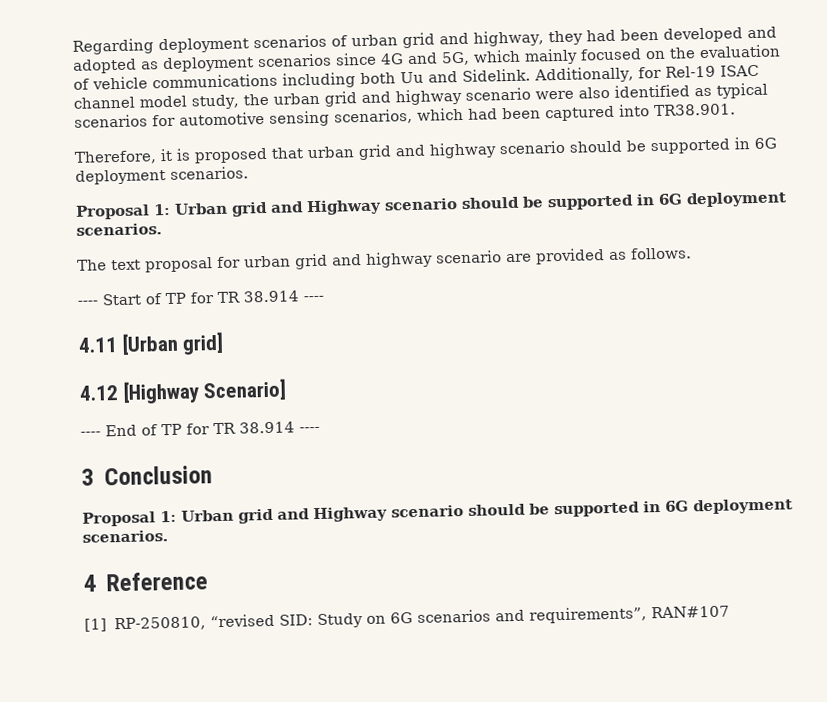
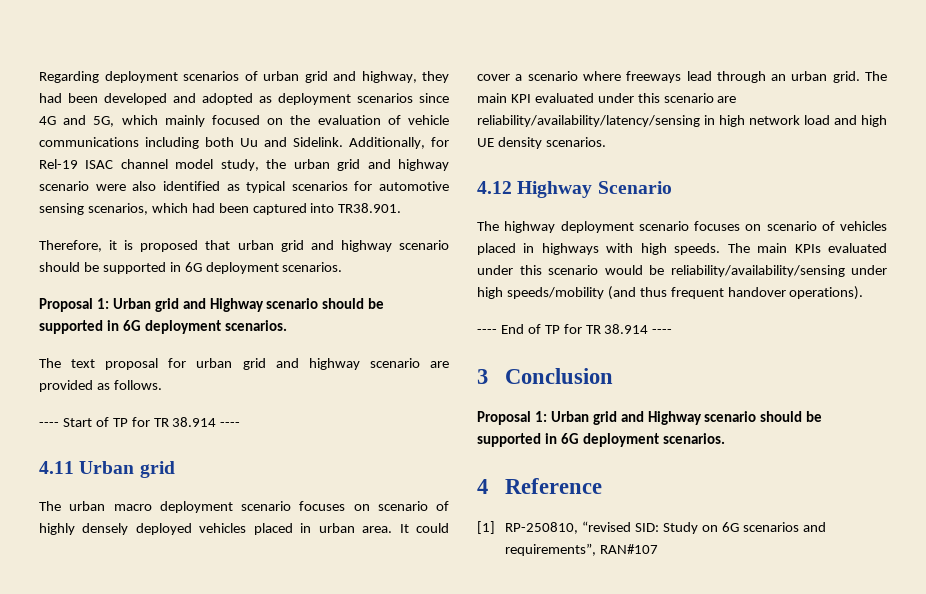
- 4.11 [Urban grid]
- 4.12 [Highway Scenario]
+ 4.11 Urban grid
+ The urban macro deployment scenario focuses on scenario of highly densely deployed vehicles placed in urban area. It could cover a scenario where freeways lead through an urban grid. The main KPI evaluated under this scenario are reliability/availability/latency/sensing in high network load and high UE density scenarios.
+ 4.12 Highway Scenario
+ The highway deployment scenario focuses on scenario of vehicles placed in highways with high speeds. The main KPIs evaluated under this scenario would be reliability/availability/sensing under high speeds/mobility (and thus frequent handover operations).

